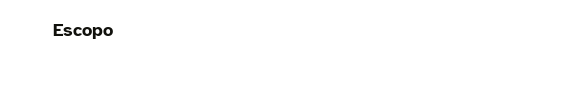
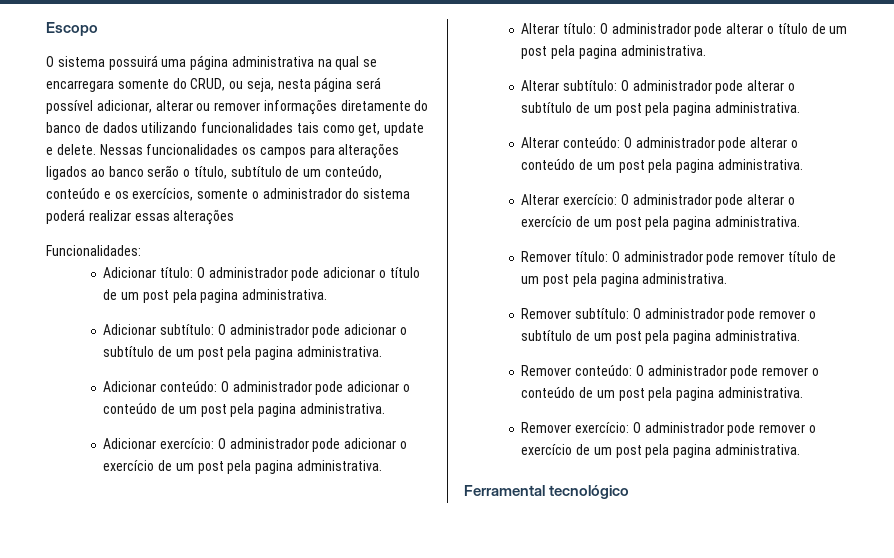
+ O sistema possuirá uma página administrativa na qual se encarregara somente do CRUD, ou seja, nesta página será possível adicionar, alterar ou remover informações diretamente do banco de dados utilizando funcionalidades tais como get, update e delete. Nessas funcionalidades os campos para alterações ligados ao banco serão o título, subtítulo de um conteúdo, conteúdo e os exercícios, somente o administrador do sistema poderá realizar essas alterações
+ Funcionalidades:
+ Adicionar título: O administrador pode adicionar o título de um post pela pagina administrativa.
+ Adicionar subtítulo: O administrador pode adicionar o subtítulo de um post pela pagina administrativa.
+ Adicionar conteúdo: O administrador pode adicionar o conteúdo de um post pela pagina administrativa.
+ Adicionar exercício: O administrador pode adicionar o exercício de um post pela pagina administrativa.
+ Alterar título: O administrador pode alterar o título de um post pela pagina administrativa.
+ Alterar subtítulo: O administrador pode alterar o subtítulo de um post pela pagina administrativa.
+ Alterar conteúdo: O administrador pode alterar o conteúdo de um post pela pagina administrativa.
+ Alterar exercício: O administrador pode alterar o exercício de um post pela pagina administrativa.
+ Remover título: O administrador pode remover título de um post pela pagina administrativa.
+ Remover subtítulo: O administrador pode remover o subtítulo de um post pela pagina administrativa.
+ Remover conteúdo: O administrador pode remover o conteúdo de um post pela pagina administrativa.
+ Remover exercício: O administrador pode remover o exercício de um post pela pagina administrativa.
+ Ferramental tecnológico

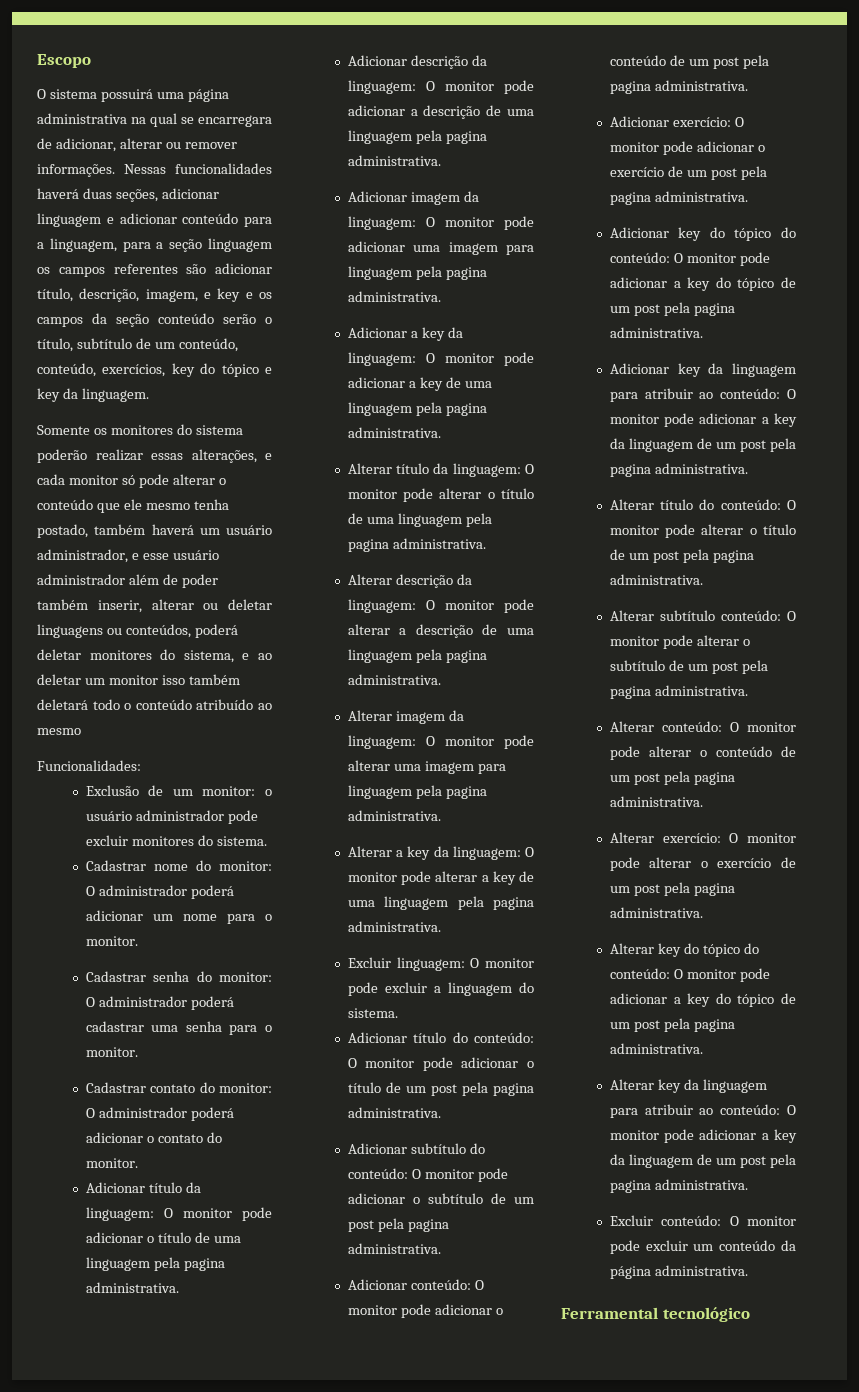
- O sistema possuirá uma página administrativa na qual se encarregara somente do CRUD, ou seja, nesta página será possível adicionar, alterar ou remover informações diretamente do banco de dados utilizando funcionalidades tais como get, update e delete. Nessas funcionalidades os campos para alterações ligados ao banco serão o título, subtítulo de um conteúdo, conteúdo e os exercícios, somente o administrador do sistema poderá realizar essas alterações
+ O sistema possuirá uma página administrativa na qual se encarregara de adicionar, alterar ou remover informações. Nessas funcionalidades haverá duas seções, adicionar linguagem e adicionar conteúdo para a linguagem, para a seção linguagem os campos referentes são adicionar título, descrição, imagem, e key e os campos da seção conteúdo serão o título, subtítulo de um conteúdo, conteúdo, exercícios, key do tópico e key da linguagem.
+ Somente os monitores do sistema poderão realizar essas alterações, e cada monitor só pode alterar o conteúdo que ele mesmo tenha postado, também haverá um usuário administrador, e esse usuário administrador além de poder também inserir, alterar ou deletar linguagens ou conteúdos, poderá deletar monitores do sistema, e ao deletar um monitor isso também deletará todo o conteúdo atribuído ao mesmo
  Funcionalidades:
- Adicionar título: O administrador pode adicionar o título de um post pela pagina administrativa.
+ Exclusão de um monitor: o usuário administrador pode excluir monitores do sistema.
+ Cadastrar nome do monitor: O administrador poderá adicionar um nome para o monitor.
+ Cadastrar senha do monitor: O administrador poderá cadastrar uma senha para o monitor.
+ Cadastrar contato do monitor: O administrador poderá adicionar o contato do monitor.
+ Adicionar título da linguagem: O monitor pode adicionar o título de uma linguagem pela pagina administrativa.
+ Adicionar descrição da linguagem: O monitor pode adicionar a descrição de uma linguagem pela pagina administrativa.
+ Adicionar imagem da linguagem: O monitor pode adicionar uma imagem para linguagem pela pagina administrativa.
+ Adicionar a key da linguagem: O monitor pode adicionar a key de uma linguagem pela pagina administrativa.
+ Alterar título da linguagem: O monitor pode alterar o título de uma linguagem pela pagina administrativa.
+ Alterar descrição da linguagem: O monitor pode alterar a descrição de uma linguagem pela pagina administrativa.
+ Alterar imagem da linguagem: O monitor pode alterar uma imagem para linguagem pela pagina administrativa.
+ Alterar a key da linguagem: O monitor pode alterar a key de uma linguagem pela pagina administrativa.
+ Excluir linguagem: O monitor pode excluir a linguagem do sistema.
+ Adicionar título do conteúdo: O monitor pode adicionar o título de um post pela pagina administrativa.
- Adicionar subtítulo: O administrador pode adicionar o subtítulo de um post pela pagina administrativa.
+ Adicionar subtítulo do conteúdo: O monitor pode adicionar o subtítulo de um post pela pagina administrativa.
- Adicionar conteúdo: O administrador pode adicionar o conteúdo de um post pela pagina administrativa.
+ Adicionar conteúdo: O monitor pode adicionar o conteúdo de um post pela pagina administrativa.
- Adicionar exercício: O administrador pode adicionar o exercício de um post pela pagina administrativa.
+ Adicionar exercício: O monitor pode adicionar o exercício de um post pela pagina administrativa.
- Alterar título: O administrador pode alterar o título de um post pela pagina administrativa.
+ Adicionar key do tópico do conteúdo: O monitor pode adicionar a key do tópico de um post pela pagina administrativa.
+ Adicionar key da linguagem para atribuir ao conteúdo: O monitor pode adicionar a key da linguagem de um post pela pagina administrativa.
+ Alterar título do conteúdo: O monitor pode alterar o título de um post pela pagina administrativa.
- Alterar subtítulo: O administrador pode alterar o subtítulo de um post pela pagina administrativa.
+ Alterar subtítulo conteúdo: O monitor pode alterar o subtítulo de um post pela pagina administrativa.
- Alterar conteúdo: O administrador pode alterar o conteúdo de um post pela pagina administrativa.
+ Alterar conteúdo: O monitor pode alterar o conteúdo de um post pela pagina administrativa.
- Alterar exercício: O administrador pode alterar o exercício de um post pela pagina administrativa.
+ Alterar exercício: O monitor pode alterar o exercício de um post pela pagina administrativa.
- Remover título: O administrador pode remover título de um post pela pagina administrativa.
- Remover subtítulo: O administrador pode remover o subtítulo de um post pela pagina administrativa.
- Remover conteúdo: O administrador pode remover o conteúdo de um post pela pagina administrativa.
- Remover exercício: O administrador pode remover o exercício de um post pela pagina administrativa.
+ Alterar key do tópico do conteúdo: O monitor pode adicionar a key do tópico de um post pela pagina administrativa.
+ Alterar key da linguagem para atribuir ao conteúdo: O monitor pode adicionar a key da linguagem de um post pela pagina administrativa.
+ Excluir conteúdo: O monitor pode excluir um conteúdo da página administrativa.

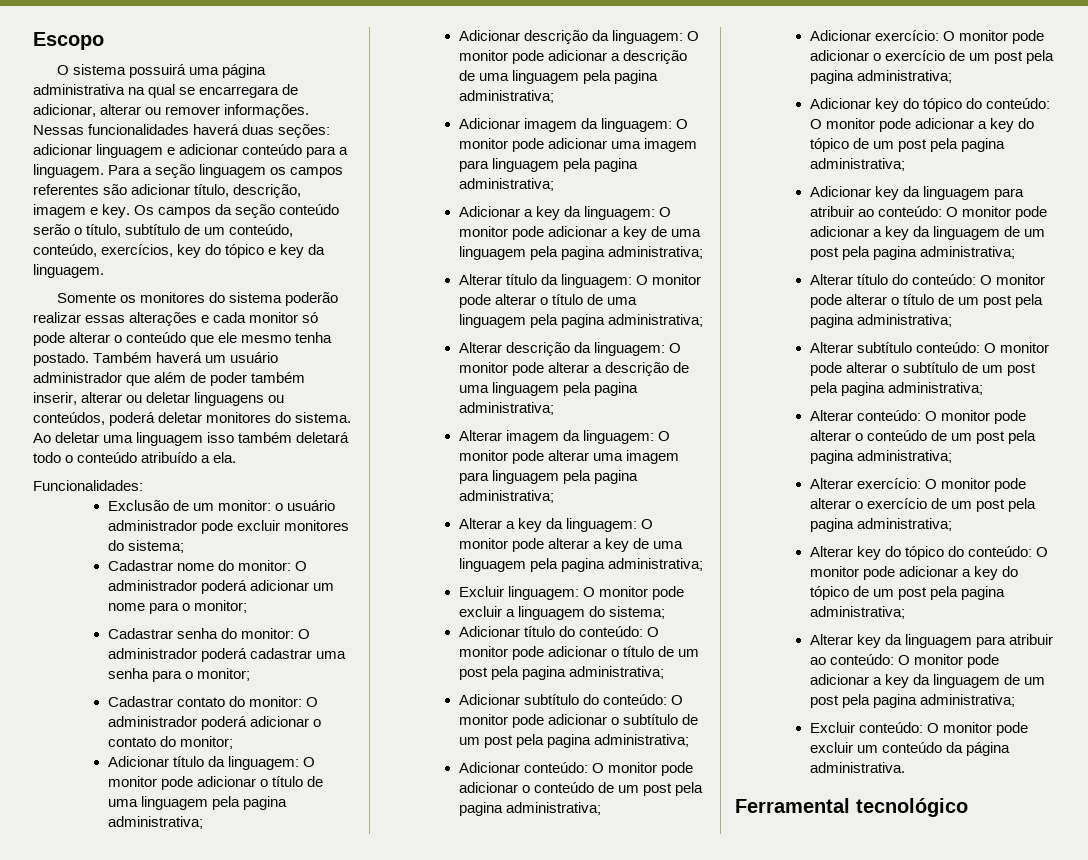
- Nessas funcionalidades haverá duas seções, adicionar linguagem e adicionar conteúdo para a linguagem, para a seção linguagem os campos referentes são adicionar título, descrição, imagem, e key e os campos da seção conteúdo serão o título, subtítulo de um conteúdo, conteúdo, exercícios, key do tópico e key da linguagem.
+ Nessas funcionalidades haverá duas seções: adicionar linguagem e adicionar conteúdo para a linguagem. Para a seção linguagem os campos referentes são adicionar título, descrição, imagem e key. Os campos da seção conteúdo serão o título, subtítulo de um conteúdo, conteúdo, exercícios, key do tópico e key da linguagem.
- Somente os monitores do sistema poderão realizar essas alterações, e cada monitor só pode alterar o conteúdo que ele mesmo tenha postado, também haverá um usuário administrador, e esse usuário administrador além de poder também inserir, alterar ou deletar linguagens ou conteúdos, poderá deletar monitores do sistema, e ao deletar um monitor isso também deletará todo o conteúdo atribuído ao mesmo
+ Somente os monitores do sistema poderão realizar essas alterações e cada monitor só pode alterar o conteúdo que ele mesmo tenha postado. Também haverá um usuário administrador que além de poder também inserir, alterar ou deletar linguagens ou conteúdos, poderá deletar monitores do sistema. Ao deletar uma linguagem isso também deletará todo o conteúdo atribuído a ela.
- Exclusão de um monitor: o usuário administrador pode excluir monitores do sistema.
+ Exclusão de um monitor: o usuário administrador pode excluir monitores do sistema;
- Cadastrar nome do monitor: O administrador poderá adicionar um nome para o monitor.
+ Cadastrar nome do monitor: O administrador poderá adicionar um nome para o monitor;
- Cadastrar senha do monitor: O administrador poderá cadastrar uma senha para o monitor.
+ Cadastrar senha do monitor: O administrador poderá cadastrar uma senha para o monitor;
- Cadastrar contato do monitor: O administrador poderá adicionar o contato do monitor.
+ Cadastrar contato do monitor: O administrador poderá adicionar o contato do monitor;
- Adicionar título da linguagem: O monitor pode adicionar o título de uma linguagem pela pagina administrativa.
+ Adicionar título da linguagem: O monitor pode adicionar o título de uma linguagem pela pagina administrativa;
- Adicionar descrição da linguagem: O monitor pode adicionar a descrição de uma linguagem pela pagina administrativa.
+ Adicionar descrição da linguagem: O monitor pode adicionar a descrição de uma linguagem pela pagina administrativa;
- Adicionar imagem da linguagem: O monitor pode adicionar uma imagem para linguagem pela pagina administrativa.
+ Adicionar imagem da linguagem: O monitor pode adicionar uma imagem para linguagem pela pagina administrativa;
- Adicionar a key da linguagem: O monitor pode adicionar a key de uma linguagem pela pagina administrativa.
+ Adicionar a key da linguagem: O monitor pode adicionar a key de uma linguagem pela pagina administrativa;
- Alterar título da linguagem: O monitor pode alterar o título de uma linguagem pela pagina administrativa.
+ Alterar título da linguagem: O monitor pode alterar o título de uma linguagem pela pagina administrativa;
- Alterar descrição da linguagem: O monitor pode alterar a descrição de uma linguagem pela pagina administrativa.
+ Alterar descrição da linguagem: O monitor pode alterar a descrição de uma linguagem pela pagina administrativa;
- Alterar imagem da linguagem: O monitor pode alterar uma imagem para linguagem pela pagina administrativa.
+ Alterar imagem da linguagem: O monitor pode alterar uma imagem para linguagem pela pagina administrativa;
- Alterar a key da linguagem: O monitor pode alterar a key de uma linguagem pela pagina administrativa.
+ Alterar a key da linguagem: O monitor pode alterar a key de uma linguagem pela pagina administrativa;
- Excluir linguagem: O monitor pode excluir a linguagem do sistema.
+ Excluir linguagem: O monitor pode excluir a linguagem do sistema;
- Adicionar título do conteúdo: O monitor pode adicionar o título de um post pela pagina administrativa.
+ Adicionar título do conteúdo: O monitor pode adicionar o título de um post pela pagina administrativa;
- Adicionar subtítulo do conteúdo: O monitor pode adicionar o subtítulo de um post pela pagina administrativa.
+ Adicionar subtítulo do conteúdo: O monitor pode adicionar o subtítulo de um post pela pagina administrativa;
- Adicionar conteúdo: O monitor pode adicionar o conteúdo de um post pela pagina administrativa.
+ Adicionar conteúdo: O monitor pode adicionar o conteúdo de um post pela pagina administrativa;
- Adicionar exercício: O monitor pode adicionar o exercício de um post pela pagina administrativa.
+ Adicionar exercício: O monitor pode adicionar o exercício de um post pela pagina administrativa;
- Adicionar key do tópico do conteúdo: O monitor pode adicionar a key do tópico de um post pela pagina administrativa.
+ Adicionar key do tópico do conteúdo: O monitor pode adicionar a key do tópico de um post pela pagina administrativa;
- Adicionar key da linguagem para atribuir ao conteúdo: O monitor pode adicionar a key da linguagem de um post pela pagina administrativa.
+ Adicionar key da linguagem para atribuir ao conteúdo: O monitor pode adicionar a key da linguagem de um post pela pagina administrativa;
- Alterar título do conteúdo: O monitor pode alterar o título de um post pela pagina administrativa.
+ Alterar título do conteúdo: O monitor pode alterar o título de um post pela pagina administrativa;
- Alterar subtítulo conteúdo: O monitor pode alterar o subtítulo de um post pela pagina administrativa.
+ Alterar subtítulo conteúdo: O monitor pode alterar o subtítulo de um post pela pagina administrativa;
- Alterar conteúdo: O monitor pode alterar o conteúdo de um post pela pagina administrativa.
+ Alterar conteúdo: O monitor pode alterar o conteúdo de um post pela pagina administrativa;
- Alterar exercício: O monitor pode alterar o exercício de um post pela pagina administrativa.
+ Alterar exercício: O monitor pode alterar o exercício de um post pela pagina administrativa;
- Alterar key do tópico do conteúdo: O monitor pode adicionar a key do tópico de um post pela pagina administrativa.
+ Alterar key do tópico do conteúdo: O monitor pode adicionar a key do tópico de um post pela pagina administrativa;
- Alterar key da linguagem para atribuir ao conteúdo: O monitor pode adicionar a key da linguagem de um post pela pagina administrativa.
+ Alterar key da linguagem para atribuir ao conteúdo: O monitor pode adicionar a key da linguagem de um post pela pagina administrativa;

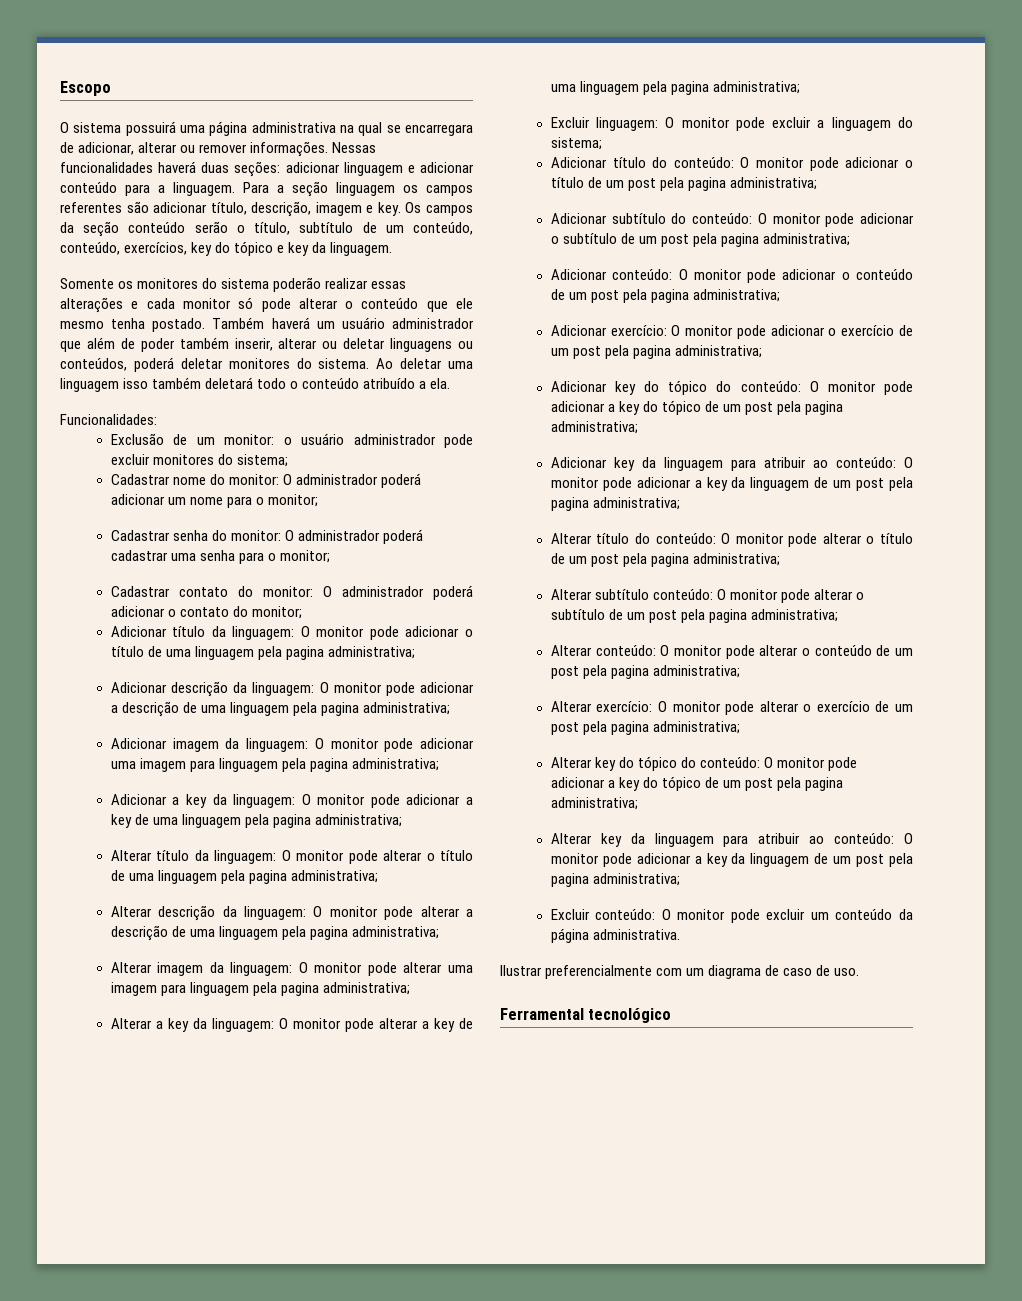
+ Ilustrar preferencialmente com um diagrama de caso de uso.

